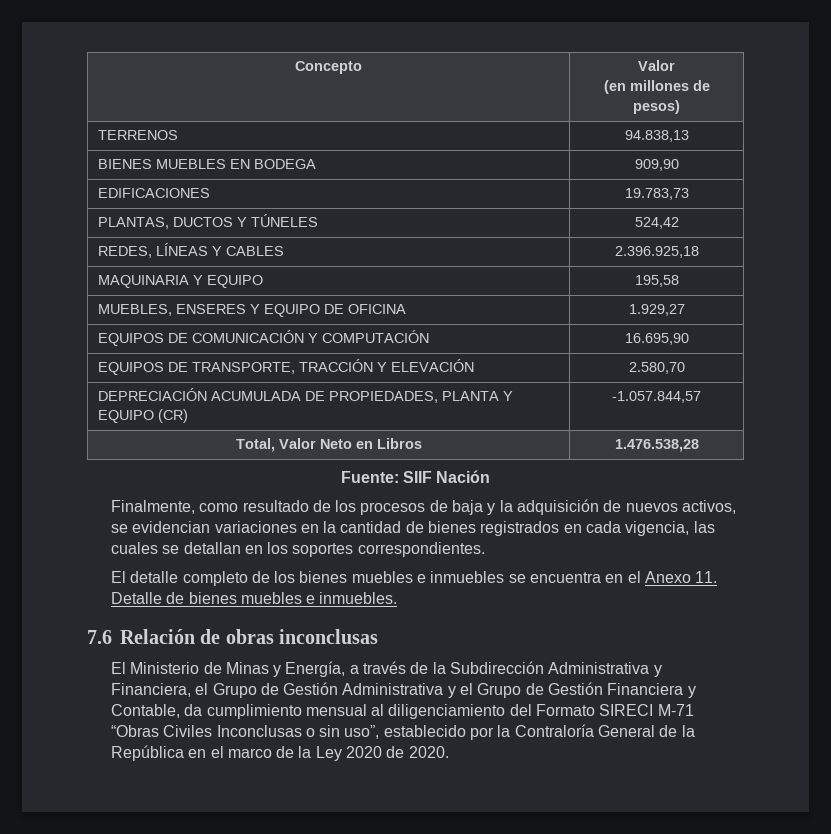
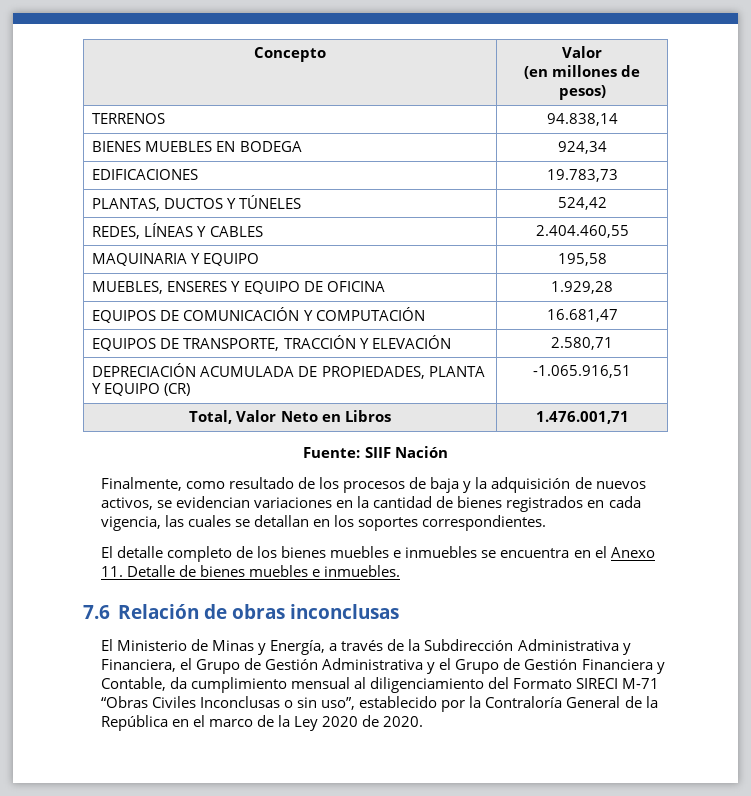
- TERRENOS | 94.838,13
+ TERRENOS | 94.838,14
- BIENES MUEBLES EN BODEGA | 909,90
+ BIENES MUEBLES EN BODEGA | 924,34
- REDES, LÍNEAS Y CABLES | 2.396.925,18
+ REDES, LÍNEAS Y CABLES | 2.404.460,55
- MUEBLES, ENSERES Y EQUIPO DE OFICINA | 1.929,27
+ MUEBLES, ENSERES Y EQUIPO DE OFICINA | 1.929,28
- EQUIPOS DE COMUNICACIÓN Y COMPUTACIÓN | 16.695,90
+ EQUIPOS DE COMUNICACIÓN Y COMPUTACIÓN | 16.681,47
- EQUIPOS DE TRANSPORTE, TRACCIÓN Y ELEVACIÓN | 2.580,70
+ EQUIPOS DE TRANSPORTE, TRACCIÓN Y ELEVACIÓN | 2.580,71
- DEPRECIACIÓN ACUMULADA DE PROPIEDADES, PLANTA Y EQUIPO (CR) | -1.057.844,57
+ DEPRECIACIÓN ACUMULADA DE PROPIEDADES, PLANTA Y EQUIPO (CR) | -1.065.916,51
- Total, Valor Neto en Libros | 1.476.538,28
+ Total, Valor Neto en Libros | 1.476.001,71

